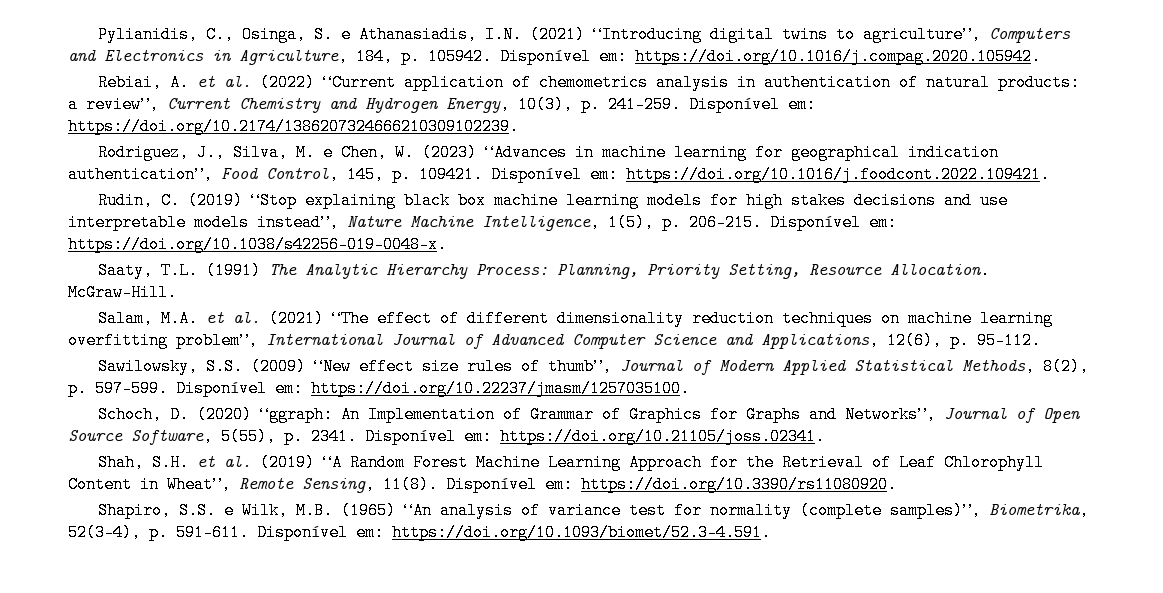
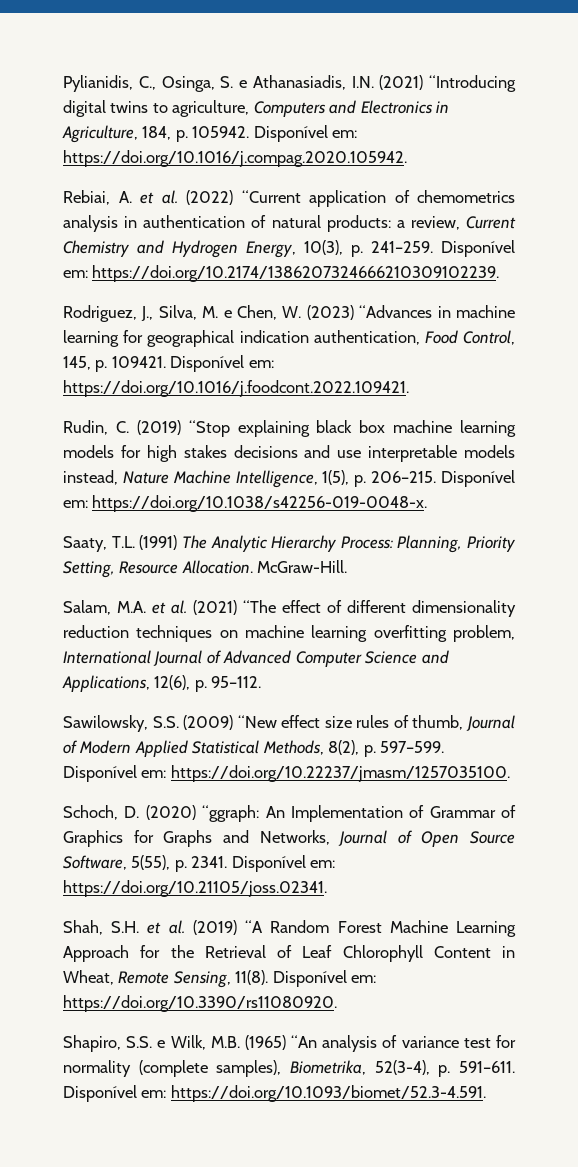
- Pylianidis, C., Osinga, S. e Athanasiadis, I.N. (2021) “Introducing digital twins to agriculture”, Computers and Electronics in Agriculture, 184, p. 105942.
+ Pylianidis, C., Osinga, S. e Athanasiadis, I.N. (2021) “Introducing digital twins to agriculture, Computers and Electronics in Agriculture, 184, p. 105942.
- Rebiai, A. et al. (2022) “Current application of chemometrics analysis in authentication of natural products: a review”, Current Chemistry and Hydrogen Energy, 10(3), p. 241–259.
+ Rebiai, A. et al. (2022) “Current application of chemometrics analysis in authentication of natural products: a review, Current Chemistry and Hydrogen Energy, 10(3), p. 241–259.
- Rodriguez, J., Silva, M. e Chen, W. (2023) “Advances in machine learning for geographical indication authentication”, Food Control, 145, p. 109421.
+ Rodriguez, J., Silva, M. e Chen, W. (2023) “Advances in machine learning for geographical indication authentication, Food Control, 145, p. 109421.
- Rudin, C. (2019) “Stop explaining black box machine learning models for high stakes decisions and use interpretable models instead”, Nature Machine Intelligence, 1(5), p. 206–215.
+ Rudin, C. (2019) “Stop explaining black box machine learning models for high stakes decisions and use interpretable models instead, Nature Machine Intelligence, 1(5), p. 206–215.
- Salam, M.A. et al. (2021) “The effect of different dimensionality reduction techniques on machine learning overfitting problem”, International Journal of Advanced Computer Science and Applications, 12(6), p. 95–112.
+ Salam, M.A. et al. (2021) “The effect of different dimensionality reduction techniques on machine learning overfitting problem, International Journal of Advanced Computer Science and Applications, 12(6), p. 95–112.
- Sawilowsky, S.S. (2009) “New effect size rules of thumb”, Journal of Modern Applied Statistical Methods, 8(2), p. 597–599.
+ Sawilowsky, S.S. (2009) “New effect size rules of thumb, Journal of Modern Applied Statistical Methods, 8(2), p. 597–599.
- Schoch, D. (2020) “ggraph: An Implementation of Grammar of Graphics for Graphs and Networks”, Journal of Open Source Software, 5(55), p. 2341.
+ Schoch, D. (2020) “ggraph: An Implementation of Grammar of Graphics for Graphs and Networks, Journal of Open Source Software, 5(55), p. 2341.
- Shah, S.H. et al. (2019) “A Random Forest Machine Learning Approach for the Retrieval of Leaf Chlorophyll Content in Wheat”, Remote Sensing, 11(8).
+ Shah, S.H. et al. (2019) “A Random Forest Machine Learning Approach for the Retrieval of Leaf Chlorophyll Content in Wheat, Remote Sensing, 11(8).
- Shapiro, S.S. e Wilk, M.B. (1965) “An analysis of variance test for normality (complete samples)”, Biometrika, 52(3-4), p. 591–611.
+ Shapiro, S.S. e Wilk, M.B. (1965) “An analysis of variance test for normality (complete samples), Biometrika, 52(3-4), p. 591–611.

